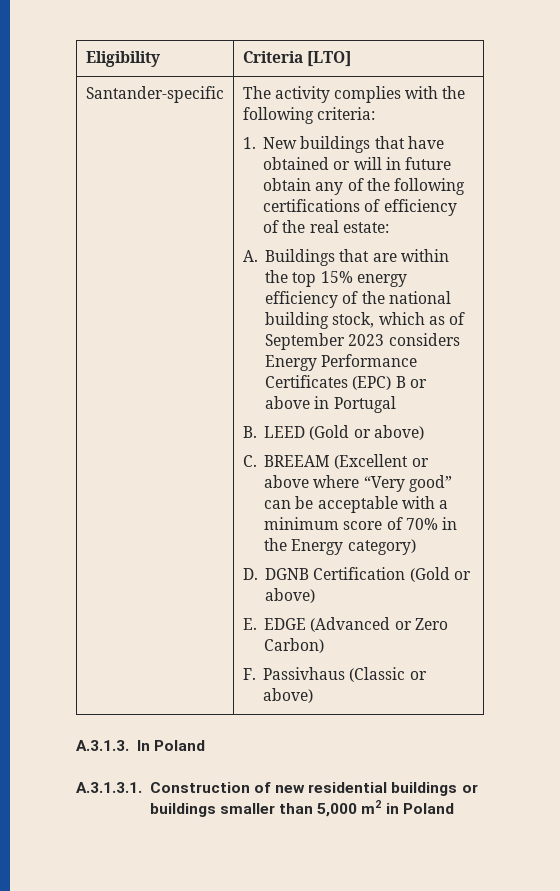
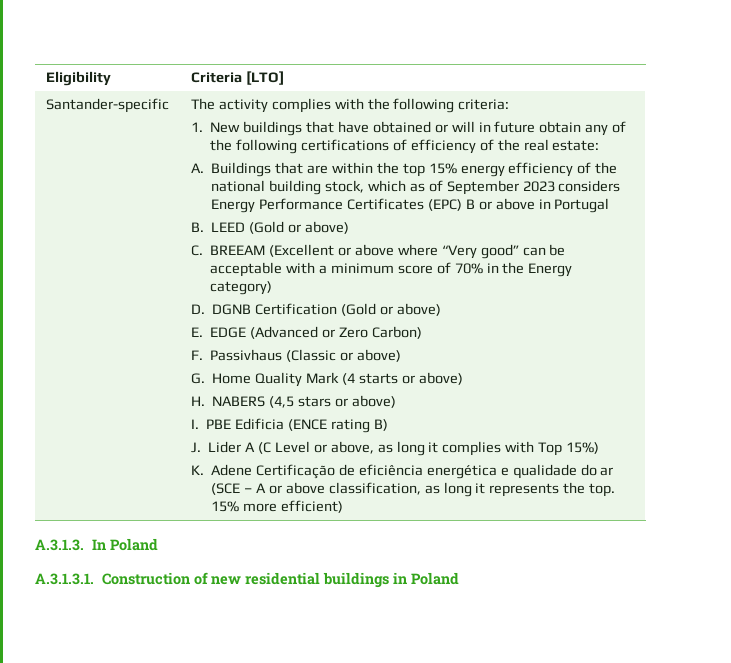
+ G. Home Quality Mark (4 starts or above)
+ H. NABERS (4,5 stars or above)
+ I. PBE Edificia (ENCE rating B)
+ J. Lider A (C Level or above, as long it complies with Top 15%)
+ K. Adene Certificação de eficiência energética e qualidade do ar (SCE – A or above classification, as long it represents the top. 15% more efficient)
- A.3.1.3.1. Construction of new residential buildings or buildings smaller than 5,000 m2 in Poland
+ A.3.1.3.1. Construction of new residential buildings in Poland

